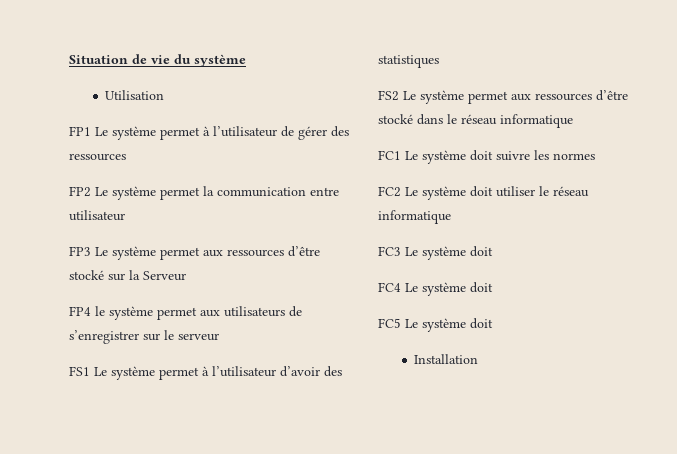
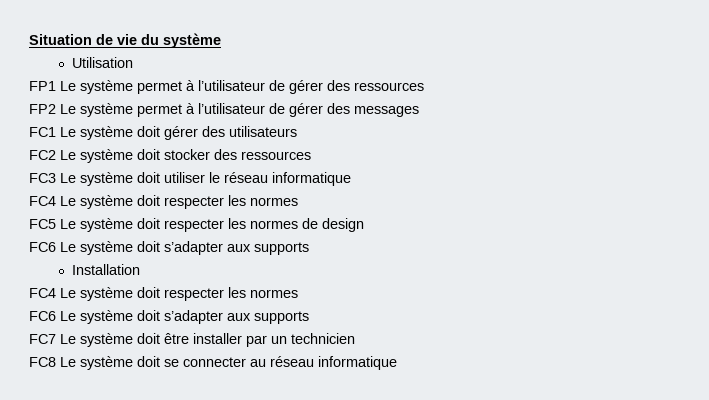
- FP2 Le système permet la communication entre utilisateur
- FP3 Le système permet aux ressources d’être stocké sur la Serveur
- FP4 le système permet aux utilisateurs de s’enregistrer sur le serveur
- FS1 Le système permet à l’utilisateur d’avoir des statistiques
- FS2 Le système permet aux ressources d’être stocké dans le réseau informatique
+ FP2 Le système permet à l’utilisateur de gérer des messages
- FC1 Le système doit suivre les normes
+ FC1 Le système doit gérer des utilisateurs
- FC2 Le système doit utiliser le réseau informatique
- FC3 Le système doit
- FC4 Le système doit
- FC5 Le système doit
+ FC2 Le système doit stocker des ressources
+ FC3 Le système doit utiliser le réseau informatique
+ FC4 Le système doit respecter les normes
+ FC5 Le système doit respecter les normes de design
+ FC6 Le système doit s’adapter aux supports
  Installation
+ FC4 Le système doit respecter les normes
+ FC6 Le système doit s’adapter aux supports
+ FC7 Le système doit être installer par un technicien
+ FC8 Le système doit se connecter au réseau informatique

